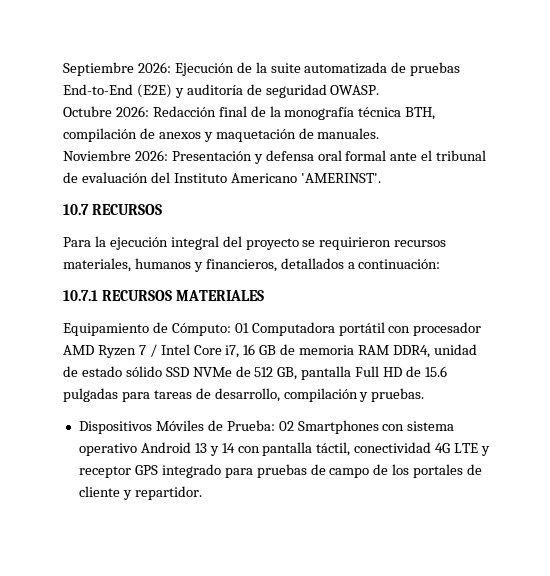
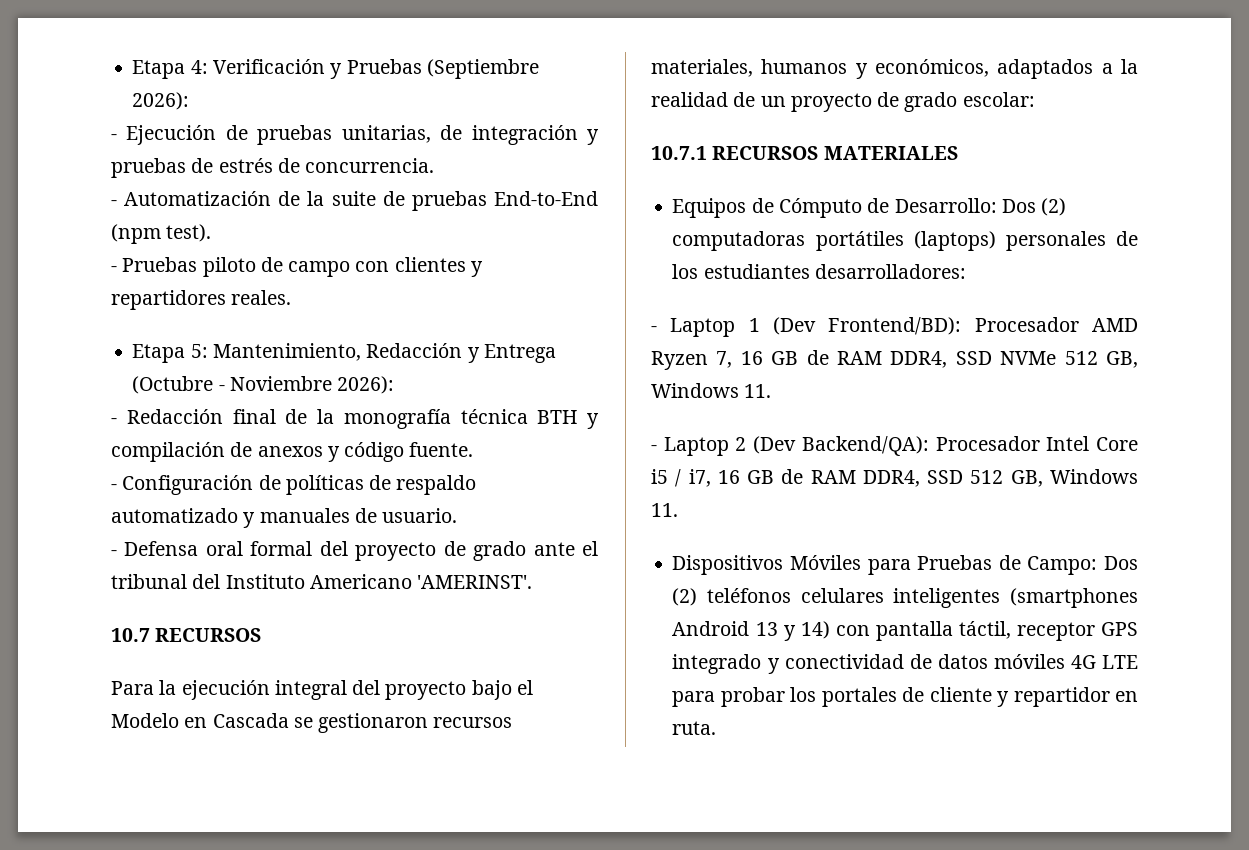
- Septiembre 2026: Ejecución de la suite automatizada de pruebas End-to-End (E2E) y auditoría de seguridad OWASP.
- Octubre 2026: Redacción final de la monografía técnica BTH, compilación de anexos y maquetación de manuales.
- Noviembre 2026: Presentación y defensa oral formal ante el tribunal de evaluación del Instituto Americano 'AMERINST'.
+ Etapa 4: Verificación y Pruebas (Septiembre 2026):
+ - Ejecución de pruebas unitarias, de integración y pruebas de estrés de concurrencia.
+ - Automatización de la suite de pruebas End-to-End (npm test).
+ - Pruebas piloto de campo con clientes y repartidores reales.
+ Etapa 5: Mantenimiento, Redacción y Entrega (Octubre - Noviembre 2026):
+ - Redacción final de la monografía técnica BTH y compilación de anexos y código fuente.
+ - Configuración de políticas de respaldo automatizado y manuales de usuario.
+ - Defensa oral formal del proyecto de grado ante el tribunal del Instituto Americano 'AMERINST'.
- Para la ejecución integral del proyecto se requirieron recursos materiales, humanos y financieros, detallados a continuación:
+ Para la ejecución integral del proyecto bajo el Modelo en Cascada se gestionaron recursos materiales, humanos y económicos, adaptados a la realidad de un proyecto de grado escolar:
  10.7.1 RECURSOS MATERIALES
- Equipamiento de Cómputo: 01 Computadora portátil con procesador AMD Ryzen 7 / Intel Core i7, 16 GB de memoria RAM DDR4, unidad de estado sólido SSD NVMe de 512 GB, pantalla Full HD de 15.6 pulgadas para tareas de desarrollo, compilación y pruebas.
- Dispositivos Móviles de Prueba: 02 Smartphones con sistema operativo Android 13 y 14 con pantalla táctil, conectividad 4G LTE y receptor GPS integrado para pruebas de campo de los portales de cliente y repartidor.
+ Equipos de Cómputo de Desarrollo: Dos (2) computadoras portátiles (laptops) personales de los estudiantes desarrolladores:
+ - Laptop 1 (Dev Frontend/BD): Procesador AMD Ryzen 7, 16 GB de RAM DDR4, SSD NVMe 512 GB, Windows 11.
+ - Laptop 2 (Dev Backend/QA): Procesador Intel Core i5 / i7, 16 GB de RAM DDR4, SSD 512 GB, Windows 11.
+ Dispositivos Móviles para Pruebas de Campo: Dos (2) teléfonos celulares inteligentes (smartphones Android 13 y 14) con pantalla táctil, receptor GPS integrado y conectividad de datos móviles 4G LTE para probar los portales de cliente y repartidor en ruta.

